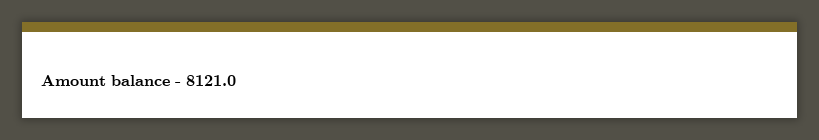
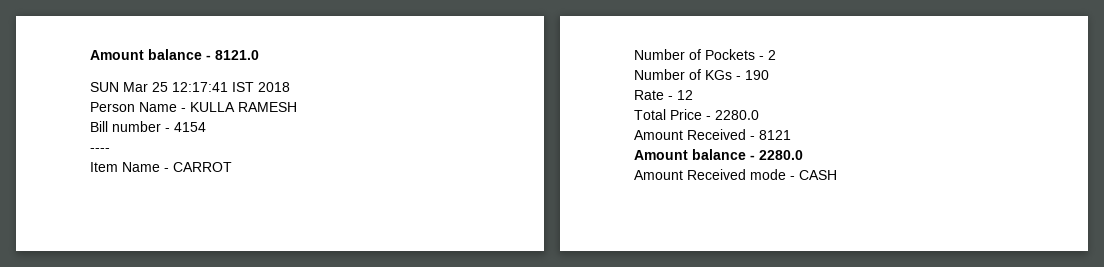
+ SUN Mar 25 12:17:41 IST 2018
+ Person Name - KULLA RAMESH
+ Bill number - 4154
+ ----
+ Item Name - CARROT
+ Number of Pockets - 2
+ Number of KGs - 190
+ Rate - 12
+ Total Price - 2280.0
+ Amount Received - 8121
+ Amount balance - 2280.0
+ Amount Received mode - CASH

